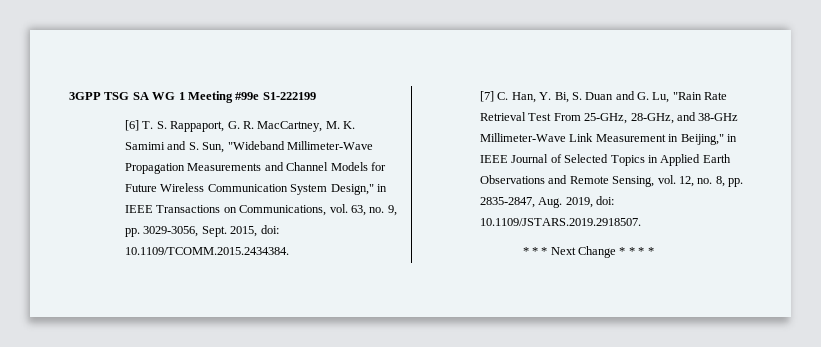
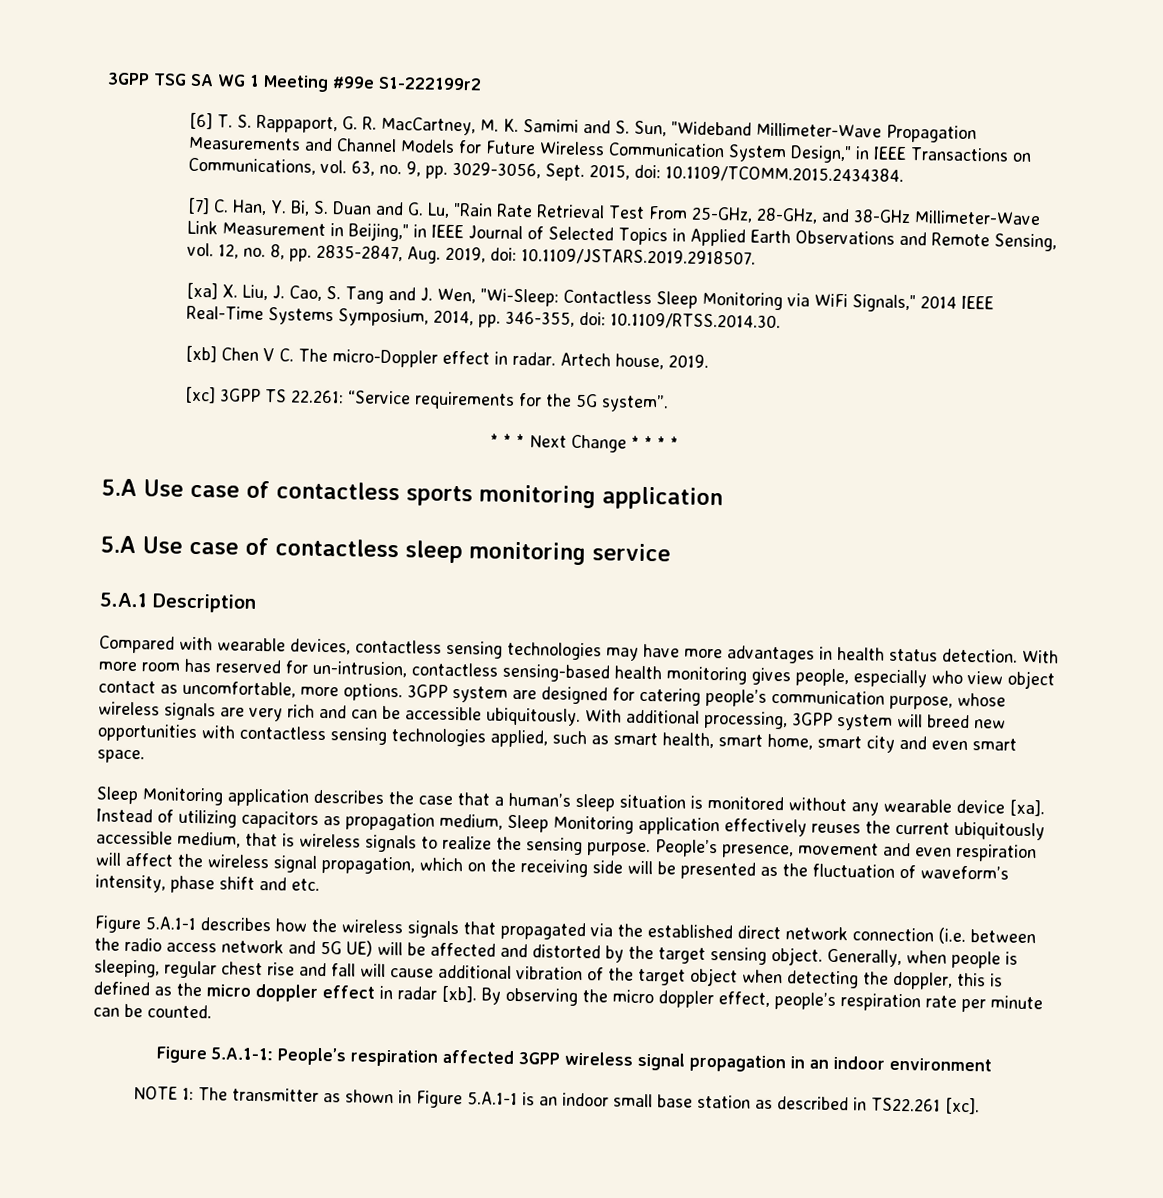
- 3GPP TSG SA WG 1 Meeting #99e S1-222199
+ 3GPP TSG SA WG 1 Meeting #99e S1-222199r2
+ [xa] X. Liu, J. Cao, S. Tang and J. Wen, "Wi-Sleep: Contactless Sleep Monitoring via WiFi Signals," 2014 IEEE Real-Time Systems Symposium, 2014, pp. 346-355, doi: 10.1109/RTSS.2014.30.
+ [xb] Chen V C. The micro-Doppler effect in radar. Artech house, 2019.
+ [xc] 3GPP TS 22.261: “Service requirements for the 5G system”.
+ 5.A Use case of contactless sports monitoring application
+ 5.A Use case of contactless sleep monitoring service
+ 5.A.1 Description
+ Compared with wearable devices, contactless sensing technologies may have more advantages in health status detection. With more room has reserved for un-intrusion, contactless sensing-based health monitoring gives people, especially who view object contact as uncomfortable, more options. 3GPP system are designed for catering people’s communication purpose, whose wireless signals are very rich and can be accessible ubiquitously. With additional processing, 3GPP system will breed new opportunities with contactless sensing technologies applied, such as smart health, smart home, smart city and even smart space.
+ Sleep Monitoring application describes the case that a human’s sleep situation is monitored without any wearable device [xa]. Instead of utilizing capacitors as propagation medium, Sleep Monitoring application effectively reuses the current ubiquitously accessible medium, that is wireless signals to realize the sensing purpose. People’s presence, movement and even respiration will affect the wireless signal propagation, which on the receiving side will be presented as the fluctuation of waveform’s intensity, phase shift and etc.
+ Figure 5.A.1-1 describes how the wireless signals that propagated via the established direct network connection (i.e. between the radio access network and 5G UE) will be affected and distorted by the target sensing object. Generally, when people is sleeping, regular chest rise and fall will cause additional vibration of the target object when detecting the doppler, this is defined as the micro doppler effect in radar [xb]. By observing the micro doppler effect, people’s respiration rate per minute can be counted.
+ Figure 5.A.1-1: People’s respiration affected 3GPP wireless signal propagation in an indoor environment
+ NOTE 1: The transmitter as shown in Figure 5.A.1-1 is an indoor small base station as described in TS22.261 [xc].

